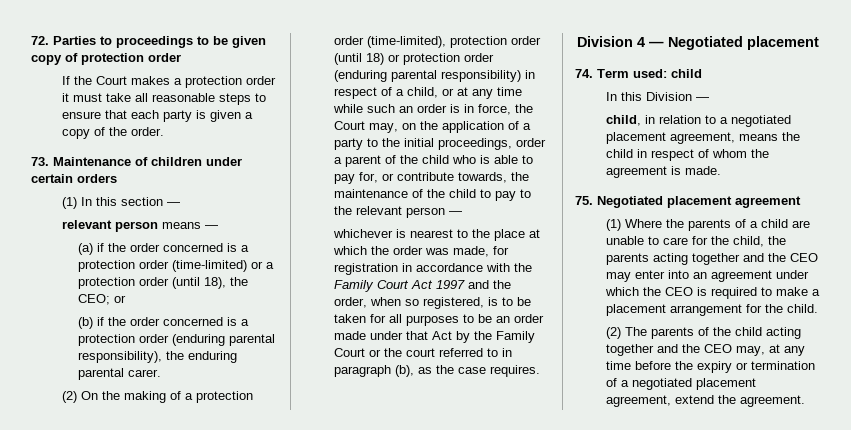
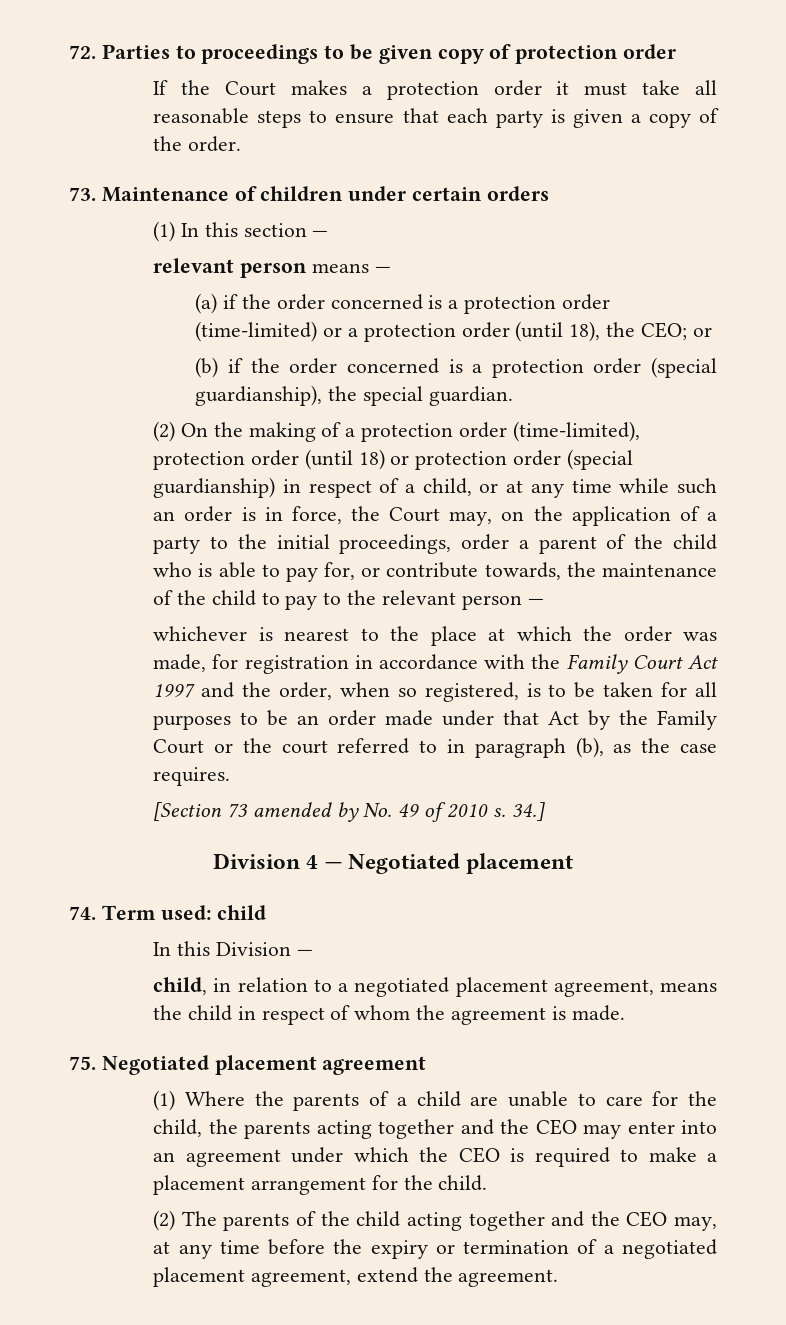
- (b) if the order concerned is a protection order (enduring parental responsibility), the enduring parental carer.
+ (b) if the order concerned is a protection order (special guardianship), the special guardian.
- (2) On the making of a protection order (time-limited), protection order (until 18) or protection order (enduring parental responsibility) in respect of a child, or at any time while such an order is in force, the Court may, on the application of a party to the initial proceedings, order a parent of the child who is able to pay for, or contribute towards, the maintenance of the child to pay to the relevant person —
+ (2) On the making of a protection order (time-limited), protection order (until 18) or protection order (special guardianship) in respect of a child, or at any time while such an order is in force, the Court may, on the application of a party to the initial proceedings, order a parent of the child who is able to pay for, or contribute towards, the maintenance of the child to pay to the relevant person —
+ [Section 73 amended by No. 49 of 2010 s. 34.]

